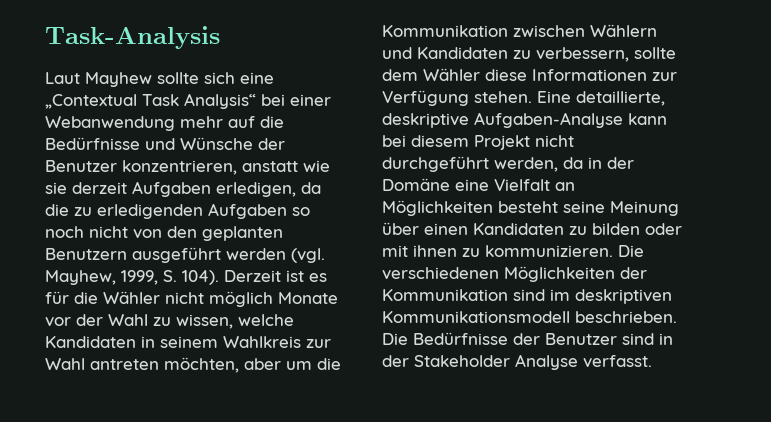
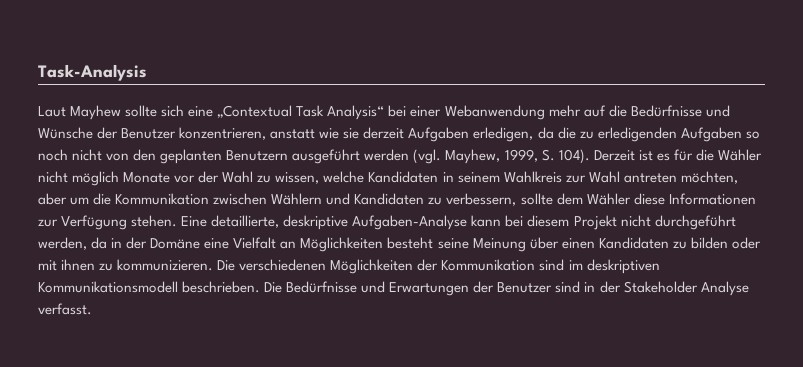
- Die Bedürfnisse der Benutzer sind in der Stakeholder Analyse verfasst.
+ Die Bedürfnisse und Erwartungen der Benutzer sind in der Stakeholder Analyse verfasst.

